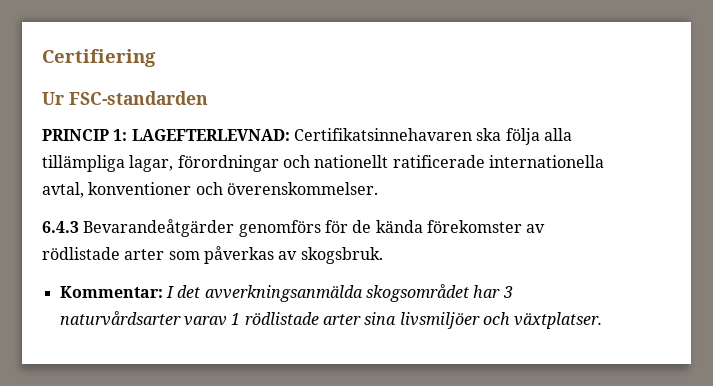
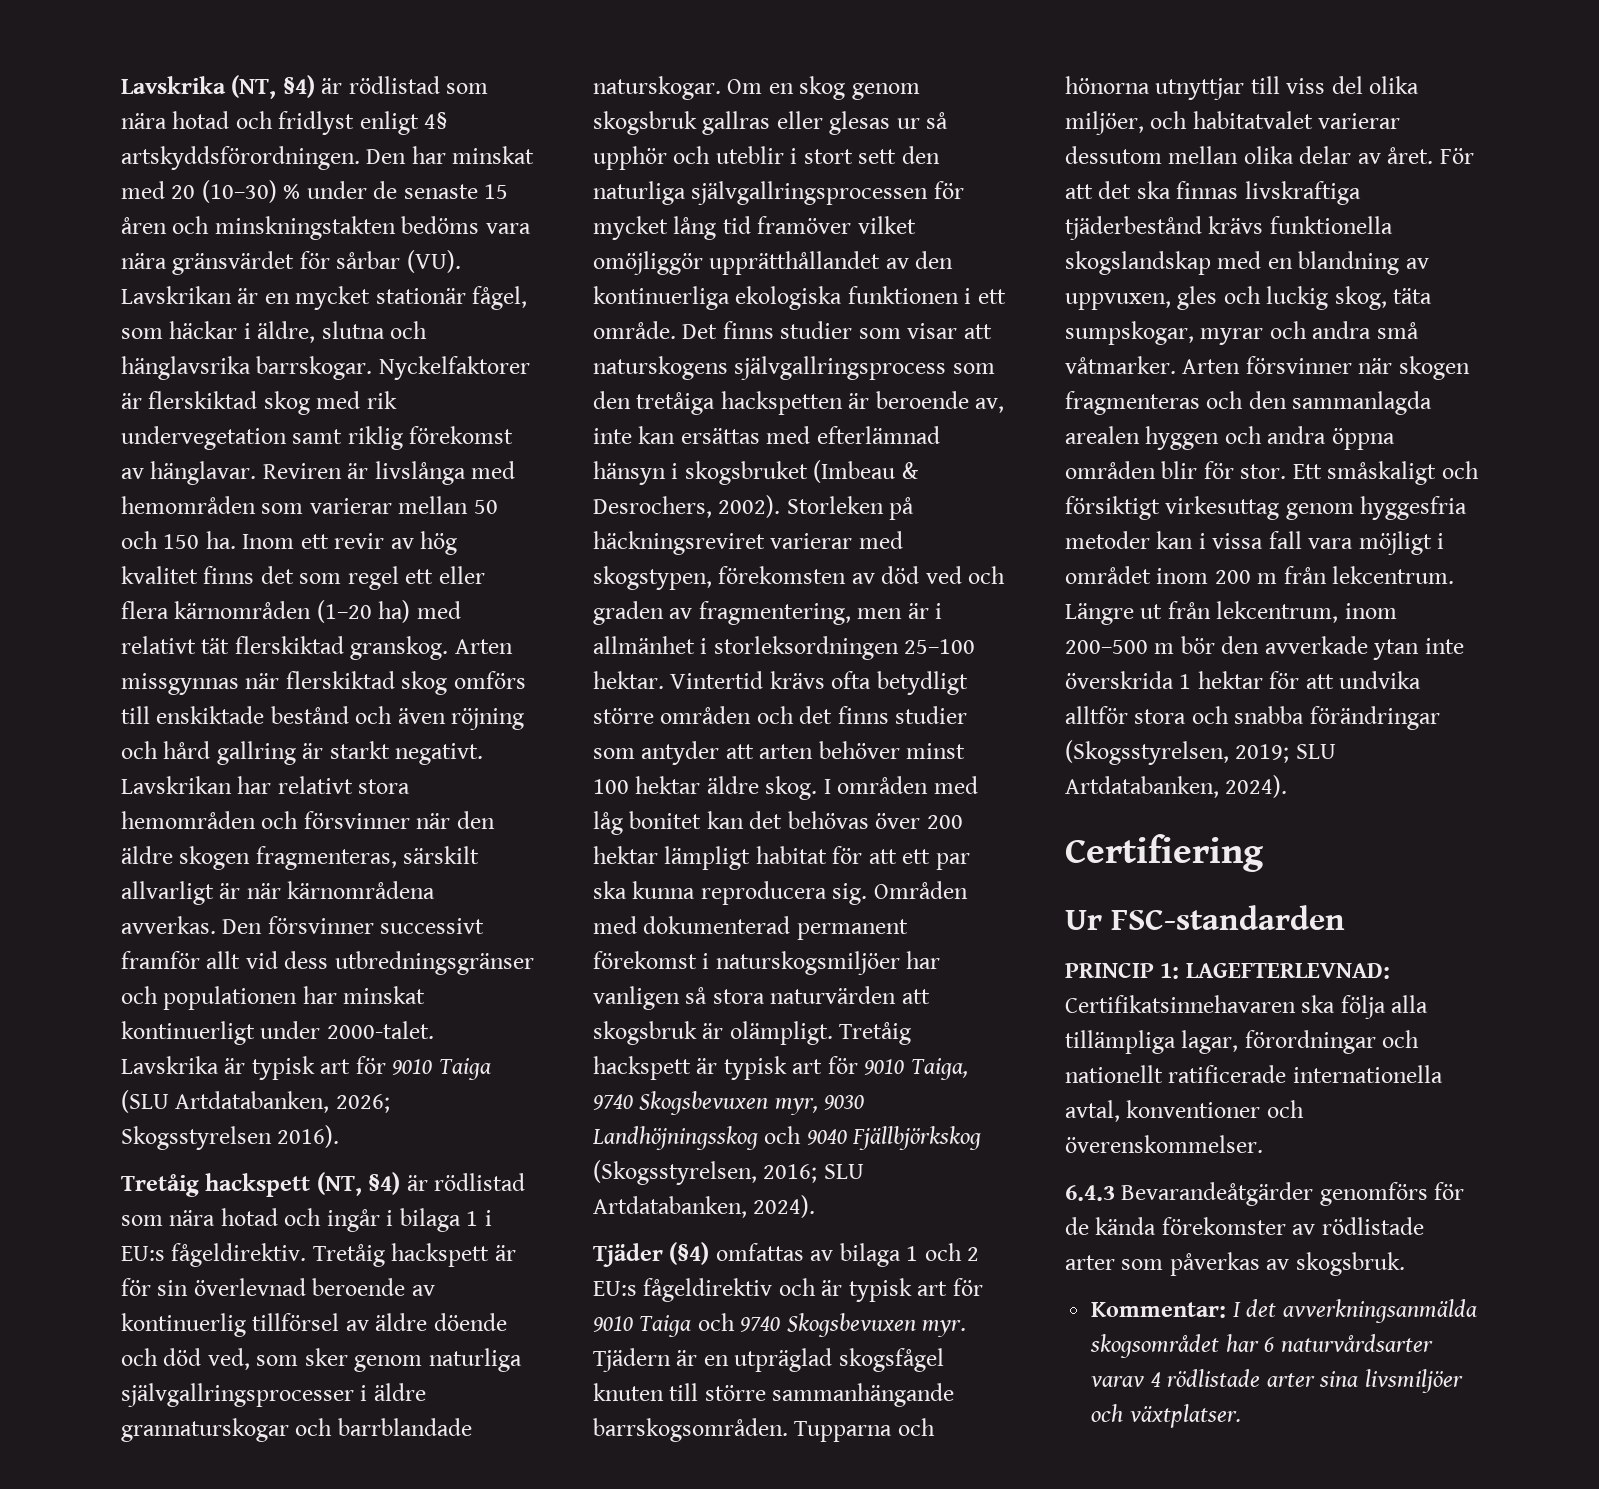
+ Lavskrika (NT, §4) är rödlistad som nära hotad och fridlyst enligt 4§ artskyddsförordningen. Den har minskat med 20 (10–30) % under de senaste 15 åren och minskningstakten bedöms vara nära gränsvärdet för sårbar (VU). Lavskrikan är en mycket stationär fågel, som häckar i äldre, slutna och hänglavsrika barrskogar. Nyckelfaktorer är flerskiktad skog med rik undervegetation samt riklig förekomst av hänglavar. Reviren är livslånga med hemområden som varierar mellan 50 och 150 ha. Inom ett revir av hög kvalitet finns det som regel ett eller flera kärnområden (1–20 ha) med relativt tät flerskiktad granskog. Arten missgynnas när flerskiktad skog omförs till enskiktade bestånd och även röjning och hård gallring är starkt negativt. Lavskrikan har relativt stora hemområden och försvinner när den äldre skogen fragmenteras, särskilt allvarligt är när kärnområdena avverkas. Den försvinner successivt framför allt vid dess utbredningsgränser och populationen har minskat kontinuerligt under 2000-talet. Lavskrika är typisk art för 9010 Taiga (SLU Artdatabanken, 2026; Skogsstyrelsen 2016).
+ Tretåig hackspett (NT, §4) är rödlistad som nära hotad och ingår i bilaga 1 i EU:s fågeldirektiv. Tretåig hackspett är för sin överlevnad beroende av kontinuerlig tillförsel av äldre döende och död ved, som sker genom naturliga självgallringsprocesser i äldre grannaturskogar och barrblandade naturskogar. Om en skog genom skogsbruk gallras eller glesas ur så upphör och uteblir i stort sett den naturliga självgallringsprocessen för mycket lång tid framöver vilket omöjliggör upprätthållandet av den kontinuerliga ekologiska funktionen i ett område. Det finns studier som visar att naturskogens självgallringsprocess som den tretåiga hackspetten är beroende av, inte kan ersättas med efterlämnad hänsyn i skogsbruket (Imbeau & Desrochers, 2002). Storleken på häckningsreviret varierar med skogstypen, förekomsten av död ved och graden av fragmentering, men är i allmänhet i storleksordningen 25–100 hektar. Vintertid krävs ofta betydligt större områden och det finns studier som antyder att arten behöver minst 100 hektar äldre skog. I områden med låg bonitet kan det behövas över 200 hektar lämpligt habitat för att ett par ska kunna reproducera sig. Områden med dokumenterad permanent förekomst i naturskogsmiljöer har vanligen så stora naturvärden att skogsbruk är olämpligt. Tretåig hackspett är typisk art för 9010 Taiga, 9740 Skogsbevuxen myr, 9030 Landhöjningsskog och 9040 Fjällbjörkskog (Skogsstyrelsen, 2016; SLU Artdatabanken, 2024).
+ Tjäder (§4) omfattas av bilaga 1 och 2 EU:s fågeldirektiv och är typisk art för 9010 Taiga och 9740 Skogsbevuxen myr. Tjädern är en utpräglad skogsfågel knuten till större sammanhängande barrskogsområden. Tupparna och hönorna utnyttjar till viss del olika miljöer, och habitatvalet varierar dessutom mellan olika delar av året. För att det ska finnas livskraftiga tjäderbestånd krävs funktionella skogslandskap med en blandning av uppvuxen, gles och luckig skog, täta sumpskogar, myrar och andra små våtmarker. Arten försvinner när skogen fragmenteras och den sammanlagda arealen hyggen och andra öppna områden blir för stor. Ett småskaligt och försiktigt virkesuttag genom hyggesfria metoder kan i vissa fall vara möjligt i området inom 200 m från lekcentrum. Längre ut från lekcentrum, inom 200–500 m bör den avverkade ytan inte överskrida 1 hektar för att undvika alltför stora och snabba förändringar (Skogsstyrelsen, 2019; SLU Artdatabanken, 2024).
- Kommentar: I det avverkningsanmälda skogsområdet har 3 naturvårdsarter varav 1 rödlistade arter sina livsmiljöer och växtplatser.
+ Kommentar: I det avverkningsanmälda skogsområdet har 6 naturvårdsarter varav 4 rödlistade arter sina livsmiljöer och växtplatser.

